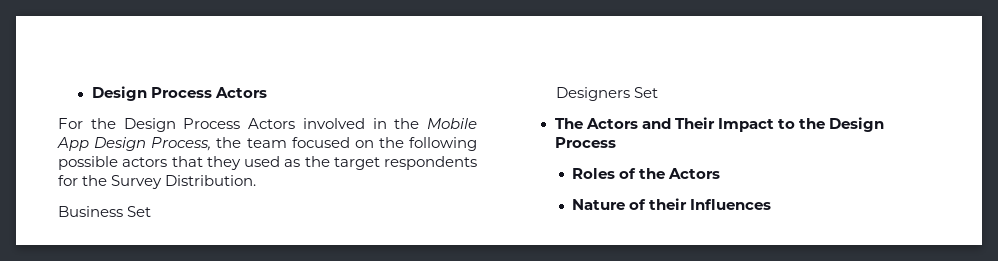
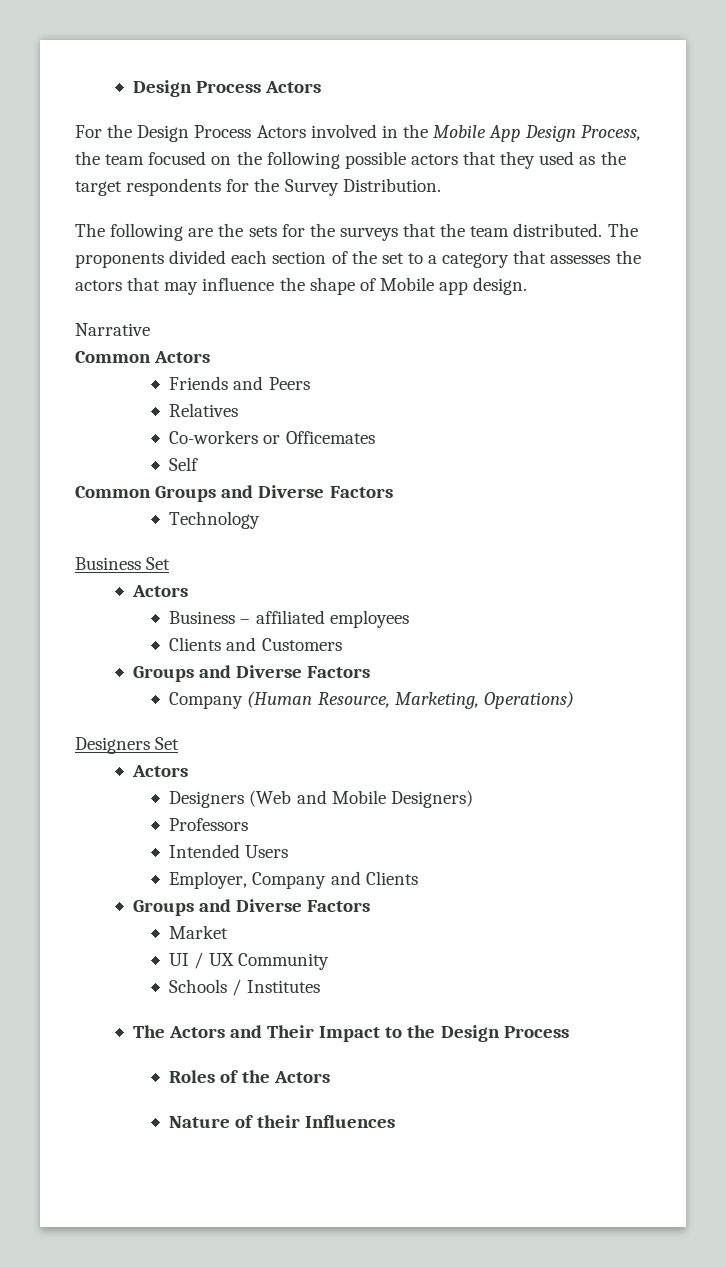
+ The following are the sets for the surveys that the team distributed. The proponents divided each section of the set to a category that assesses the actors that may influence the shape of Mobile app design.
+ Narrative
+ Common Actors
+ Friends and Peers
+ Relatives
+ Co-workers or Officemates
+ Self
+ Common Groups and Diverse Factors
+ Technology
  Business Set
+ Actors
+ Business – affiliated employees
+ Clients and Customers
+ Groups and Diverse Factors
+ Company (Human Resource, Marketing, Operations)
  Designers Set
+ Actors
+ Designers (Web and Mobile Designers)
+ Professors
+ Intended Users
+ Employer, Company and Clients
+ Groups and Diverse Factors
+ Market
+ UI / UX Community
+ Schools / Institutes

